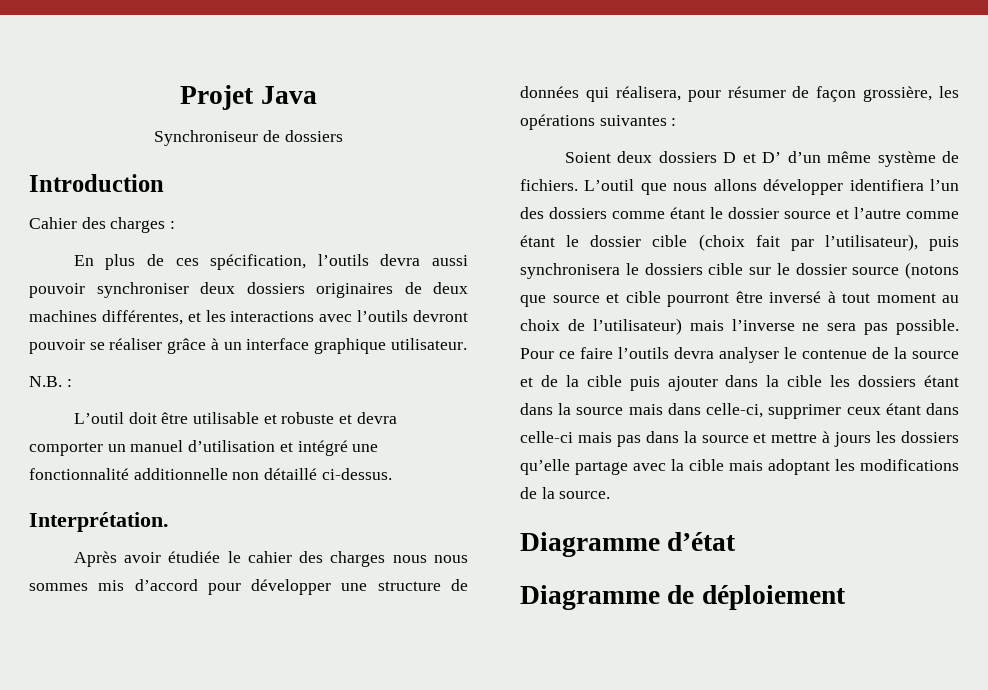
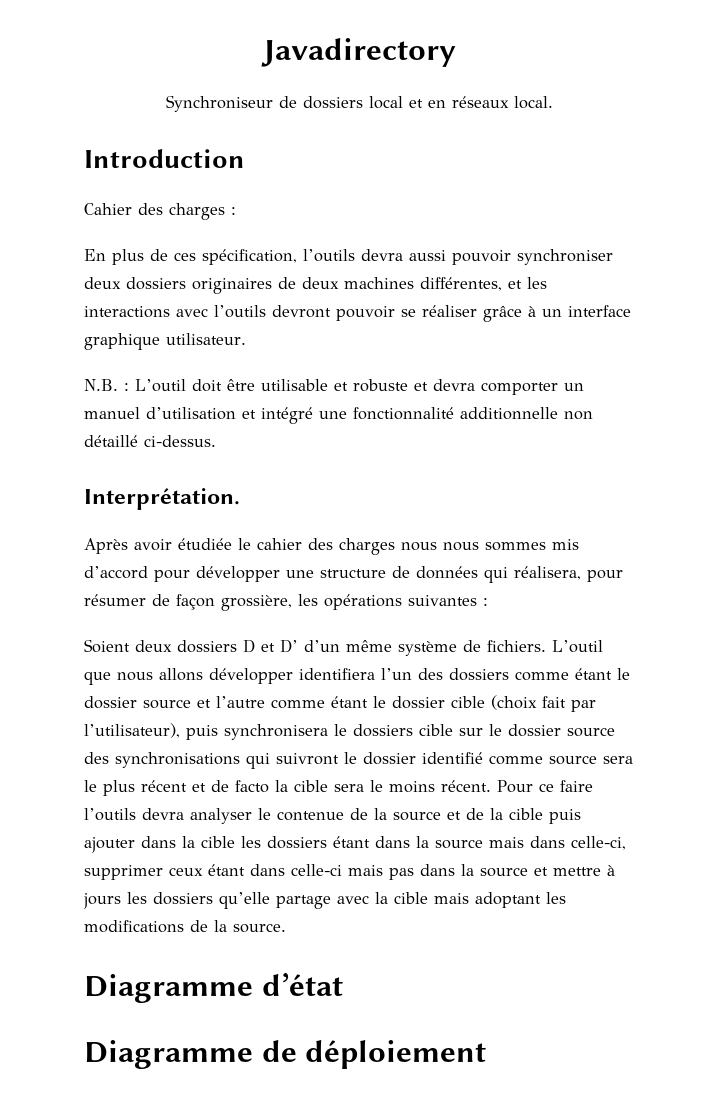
- Projet Java
+ Javadirectory
- Synchroniseur de dossiers
+ Synchroniseur de dossiers local et en réseaux local.
- N.B. :
- L’outil doit être utilisable et robuste et devra comporter un manuel d’utilisation et intégré une fonctionnalité additionnelle non détaillé ci-dessus.
+ N.B. : L’outil doit être utilisable et robuste et devra comporter un manuel d’utilisation et intégré une fonctionnalité additionnelle non détaillé ci-dessus.
- L’outil que nous allons développer identifiera l’un des dossiers comme étant le dossier source et l’autre comme étant le dossier cible (choix fait par l’utilisateur), puis synchronisera le dossiers cible sur le dossier source (notons que source et cible pourront être inversé à tout moment au choix de l’utilisateur) mais l’inverse ne sera pas possible.
+ L’outil que nous allons développer identifiera l’un des dossiers comme étant le dossier source et l’autre comme étant le dossier cible (choix fait par l’utilisateur), puis synchronisera le dossiers cible sur le dossier source des synchronisations qui suivront le dossier identifié comme source sera le plus récent et de facto la cible sera le moins récent.

